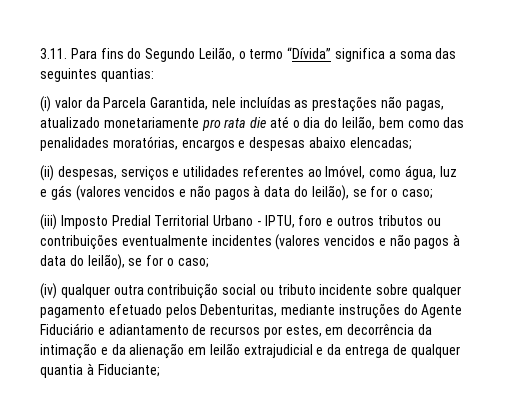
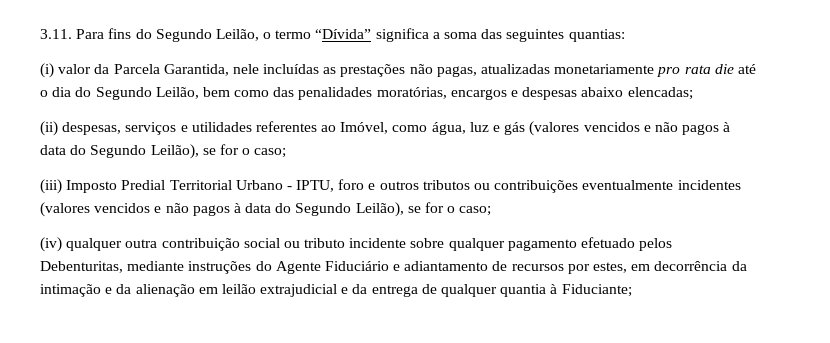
- (i) valor da Parcela Garantida, nele incluídas as prestações não pagas, atualizado monetariamente pro rata die até o dia do leilão, bem como das penalidades moratórias, encargos e despesas abaixo elencadas;
+ (i) valor da Parcela Garantida, nele incluídas as prestações não pagas, atualizadas monetariamente pro rata die até o dia do Segundo Leilão, bem como das penalidades moratórias, encargos e despesas abaixo elencadas;
- (ii) despesas, serviços e utilidades referentes ao Imóvel, como água, luz e gás (valores vencidos e não pagos à data do leilão), se for o caso;
+ (ii) despesas, serviços e utilidades referentes ao Imóvel, como água, luz e gás (valores vencidos e não pagos à data do Segundo Leilão), se for o caso;
- (iii) Imposto Predial Territorial Urbano - IPTU, foro e outros tributos ou contribuições eventualmente incidentes (valores vencidos e não pagos à data do leilão), se for o caso;
+ (iii) Imposto Predial Territorial Urbano - IPTU, foro e outros tributos ou contribuições eventualmente incidentes (valores vencidos e não pagos à data do Segundo Leilão), se for o caso;

